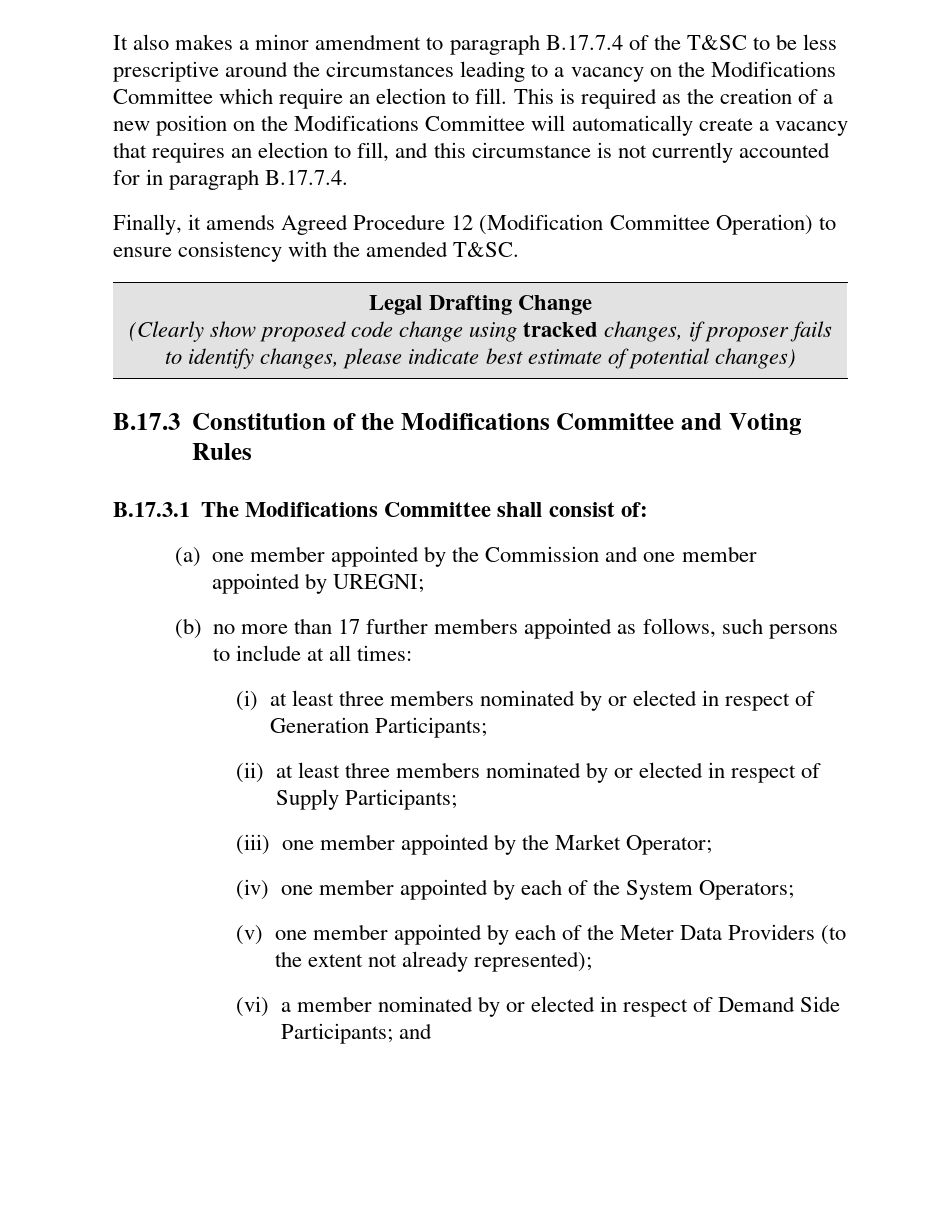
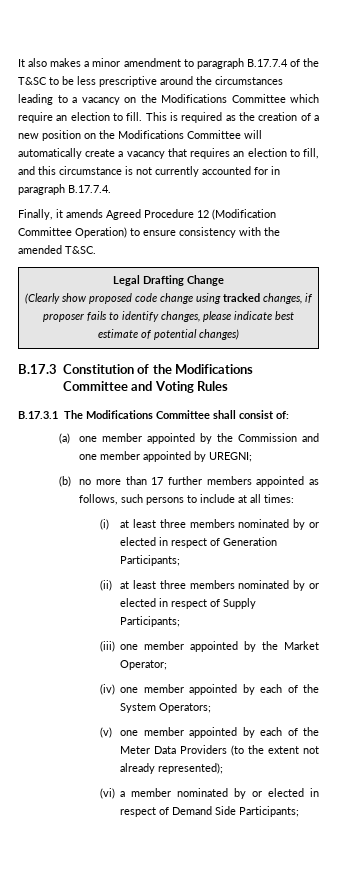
- (vi) a member nominated by or elected in respect of Demand Side Participants; and
+ (vi) a member nominated by or elected in respect of Demand Side Participants;

